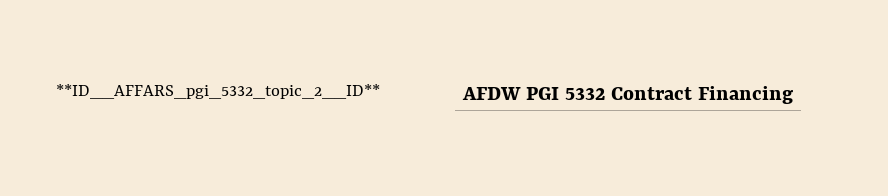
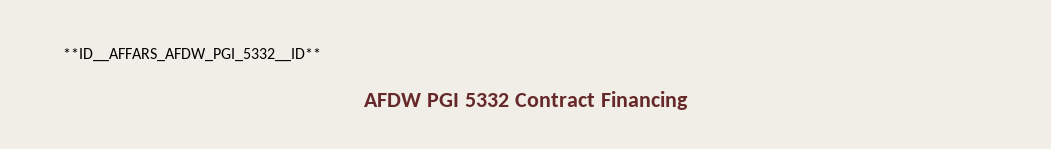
- **ID__AFFARS_pgi_5332_topic_2__ID**
+ **ID__AFFARS_AFDW_PGI_5332__ID**

